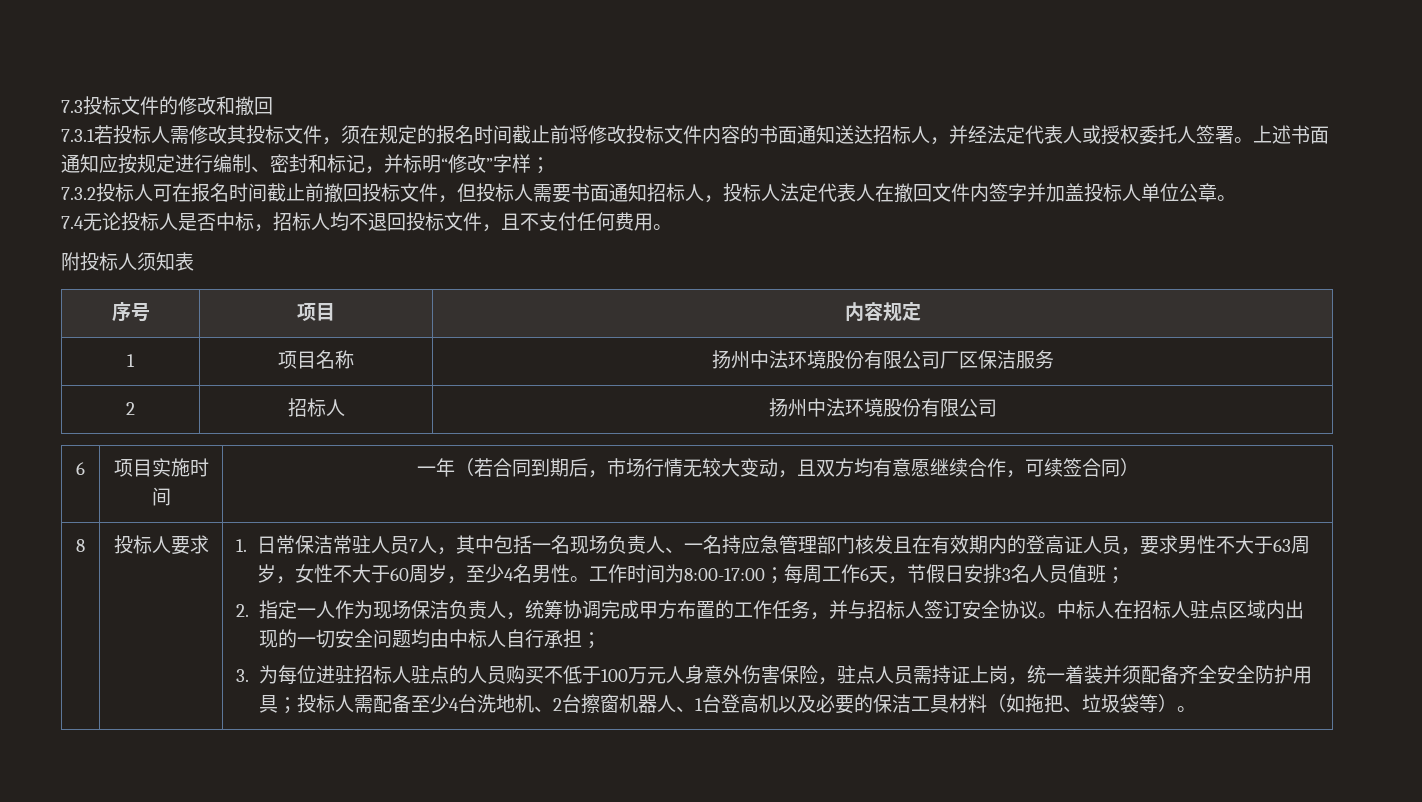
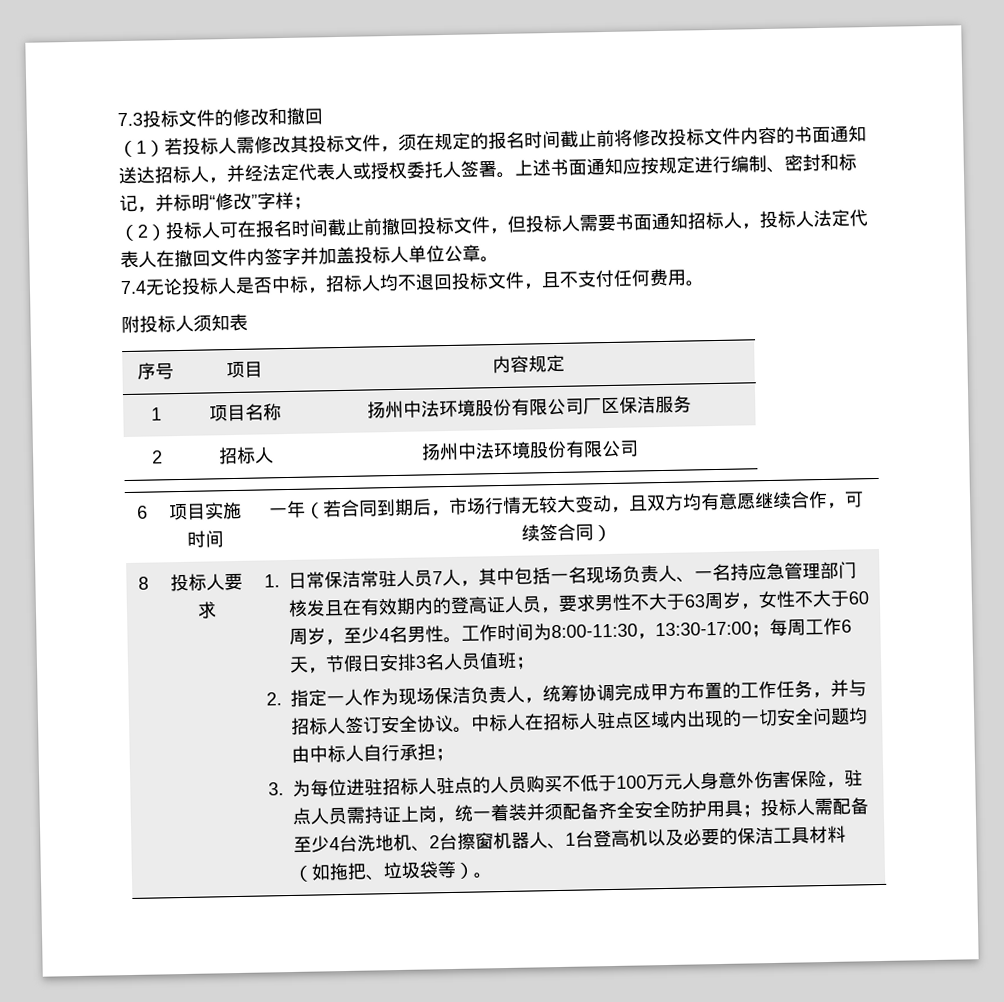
- 7.3.1若投标人需修改其投标文件，须在规定的报名时间截止前将修改投标文件内容的书面通知送达招标人，并经法定代表人或授权委托人签署。
+ （1）若投标人需修改其投标文件，须在规定的报名时间截止前将修改投标文件内容的书面通知送达招标人，并经法定代表人或授权委托人签署。
- 7.3.2投标人可在报名时间截止前撤回投标文件，但投标人需要书面通知招标人，投标人法定代表人在撤回文件内签字并加盖投标人单位公章。
+ （2）投标人可在报名时间截止前撤回投标文件，但投标人需要书面通知招标人，投标人法定代表人在撤回文件内签字并加盖投标人单位公章。
- 工作时间为8:00-17:00；每周工作6天，节假日安排3名人员值班；
+ 工作时间为8:00-11:30，13:30-17:00；每周工作6天，节假日安排3名人员值班；

